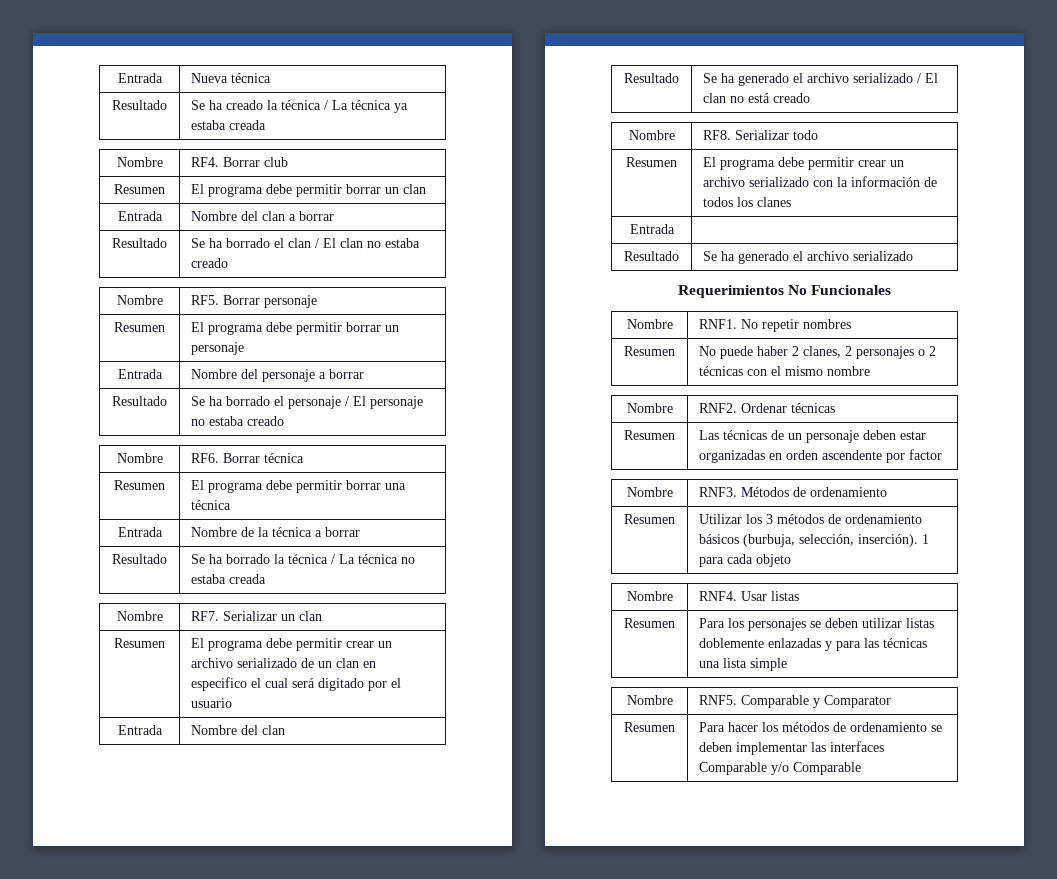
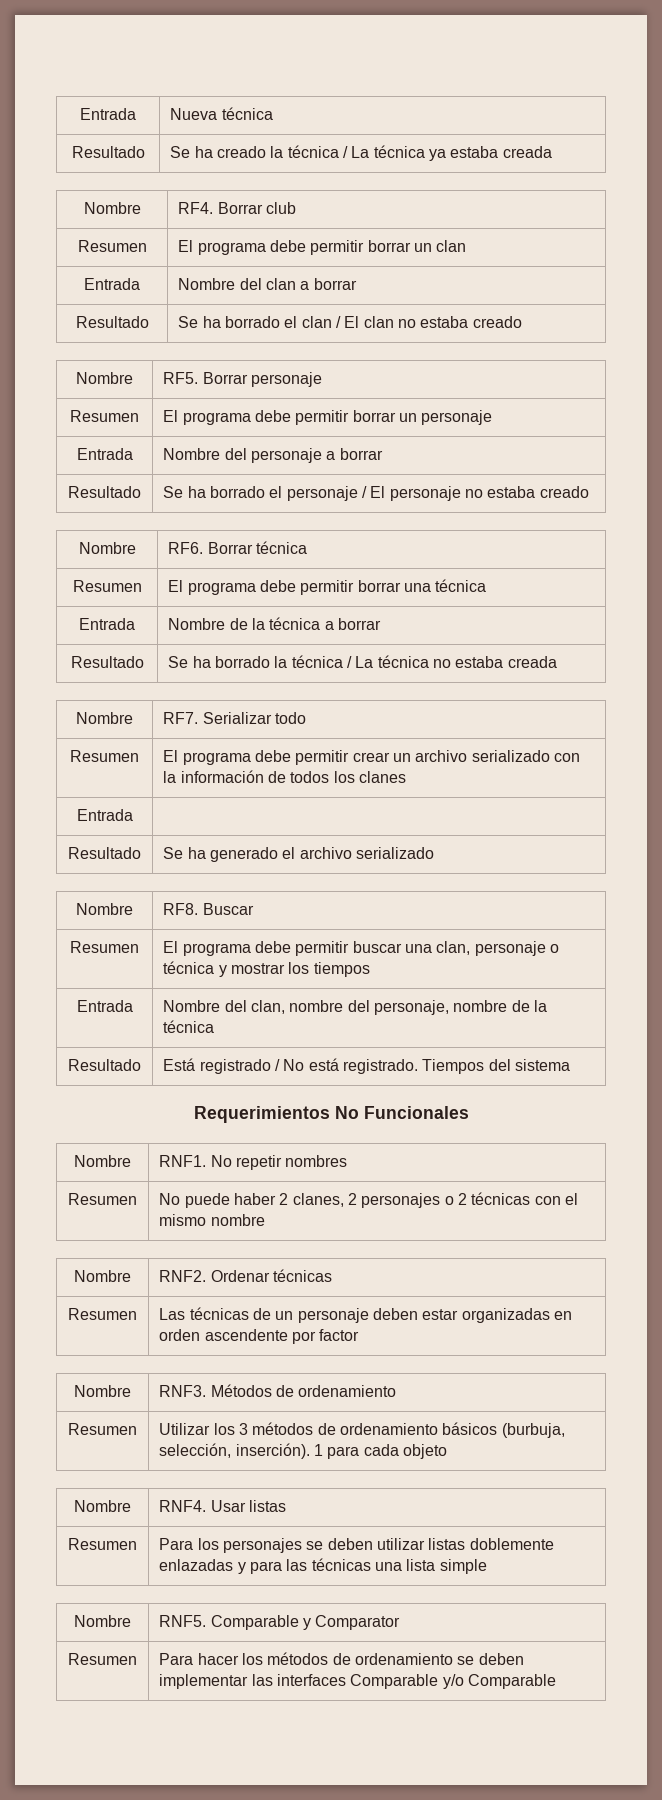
- Nombre | RF7. Serializar un clan
- Resumen | El programa debe permitir crear un archivo serializado de un clan en especifico el cual será digitado por el usuario
- Entrada | Nombre del clan
- Resultado | Se ha generado el archivo serializado / El clan no está creado
- Nombre | RF8. Serializar todo
+ Nombre | RF7. Serializar todo
+ Nombre | RF8. Buscar
+ Resumen | El programa debe permitir buscar una clan, personaje o técnica y mostrar los tiempos
+ Entrada | Nombre del clan, nombre del personaje, nombre de la técnica
+ Resultado | Está registrado / No está registrado. Tiempos del sistema

